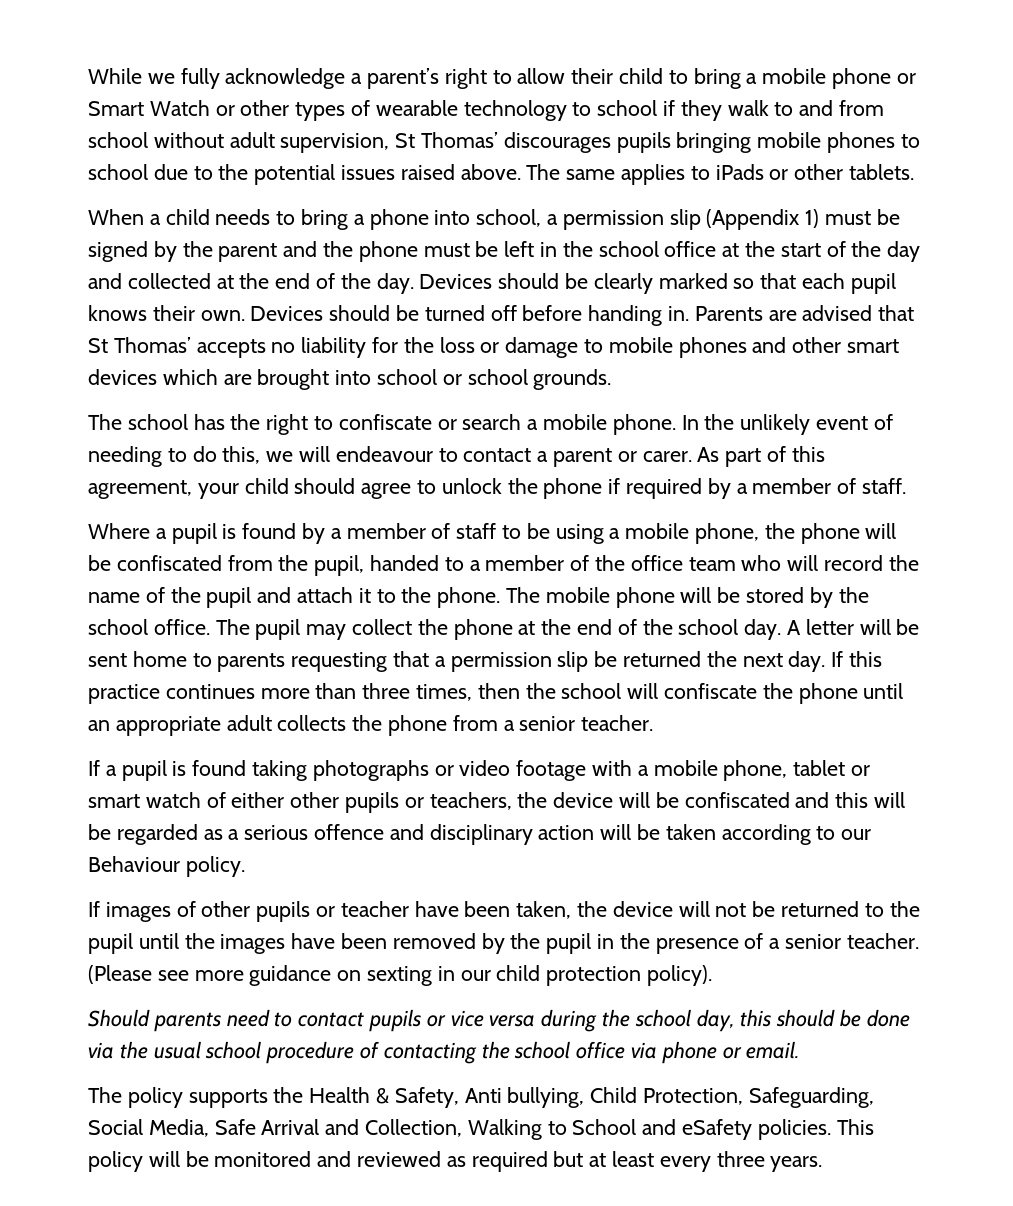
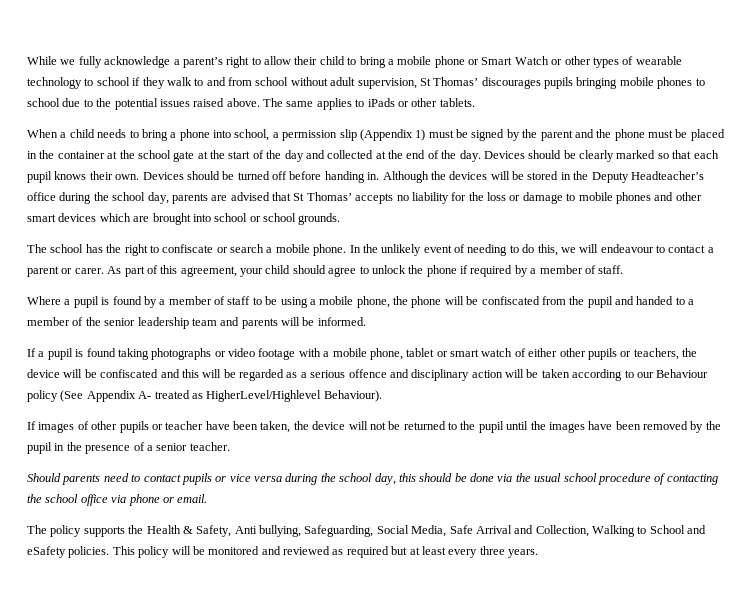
- When a child needs to bring a phone into school, a permission slip (Appendix 1) must be signed by the parent and the phone must be left in the school office at the start of the day and collected at the end of the day.
+ When a child needs to bring a phone into school, a permission slip (Appendix 1) must be signed by the parent and the phone must be placed in the container at the school gate at the start of the day and collected at the end of the day.
- Parents are advised that St Thomas’ accepts no liability for the loss or damage to mobile phones and other smart devices which are brought into school or school grounds.
+ Although the devices will be stored in the Deputy Headteacher’s office during the school day, parents are advised that St Thomas’ accepts no liability for the loss or damage to mobile phones and other smart devices which are brought into school or school grounds.
- Where a pupil is found by a member of staff to be using a mobile phone, the phone will be confiscated from the pupil, handed to a member of the office team who will record the name of the pupil and attach it to the phone. The mobile phone will be stored by the school office. The pupil may collect the phone at the end of the school day. A letter will be sent home to parents requesting that a permission slip be returned the next day. If this practice continues more than three times, then the school will confiscate the phone until an appropriate adult collects the phone from a senior teacher.
+ Where a pupil is found by a member of staff to be using a mobile phone, the phone will be confiscated from the pupil and handed to a member of the senior leadership team and parents will be informed.
- If a pupil is found taking photographs or video footage with a mobile phone, tablet or smart watch of either other pupils or teachers, the device will be confiscated and this will be regarded as a serious offence and disciplinary action will be taken according to our Behaviour policy.
+ If a pupil is found taking photographs or video footage with a mobile phone, tablet or smart watch of either other pupils or teachers, the device will be confiscated and this will be regarded as a serious offence and disciplinary action will be taken according to our Behaviour policy (See Appendix A- treated as HigherLevel/Highlevel Behaviour).
- (Please see more guidance on sexting in our child protection policy).
- The policy supports the Health & Safety, Anti bullying, Child Protection, Safeguarding, Social Media, Safe Arrival and Collection, Walking to School and eSafety policies.
+ The policy supports the Health & Safety, Anti bullying, Safeguarding, Social Media, Safe Arrival and Collection, Walking to School and eSafety policies.

